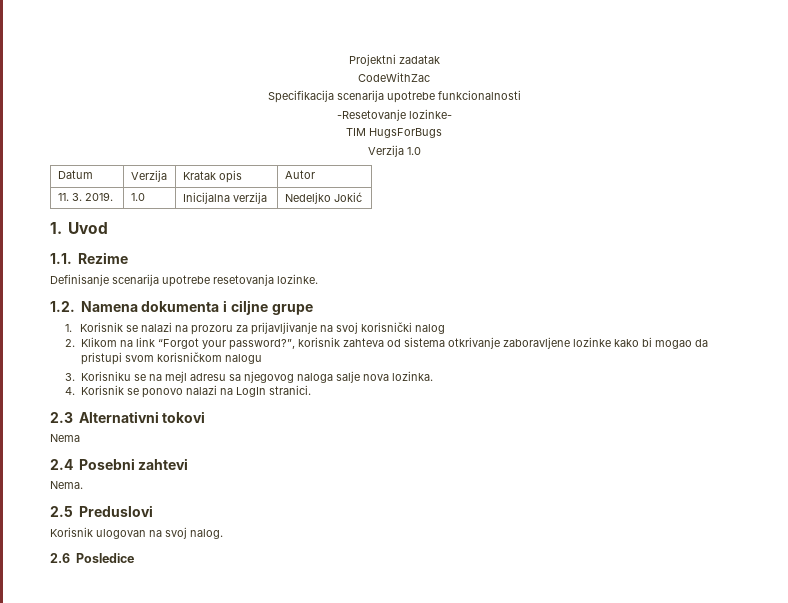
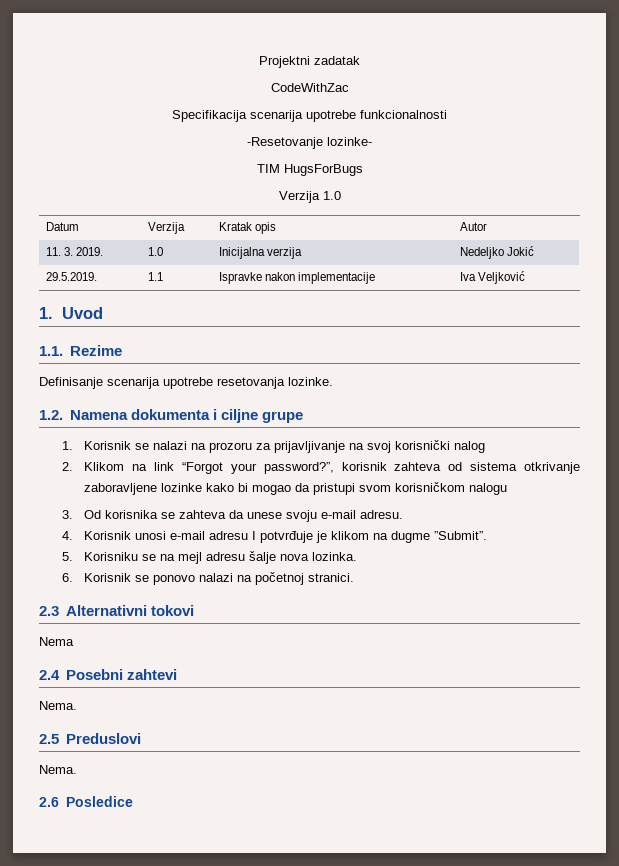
+ 29.5.2019. | 1.1 | Ispravke nakon implementacije | Iva Veljković
- 3. Korisniku se na mejl adresu sa njegovog naloga salje nova lozinka.
+ 3. Od korisnika se zahteva da unese svoju e-mail adresu.
+ 4. Korisnik unosi e-mail adresu I potvrđuje je klikom na dugme ”Submit”.
+ 5. Korisniku se na mejl adresu šalje nova lozinka.
- 4. Korisnik se ponovo nalazi na LogIn stranici.
+ 6. Korisnik se ponovo nalazi na početnoj stranici.
  2.5 Preduslovi
- Korisnik ulogovan na svoj nalog.
+ Nema.

